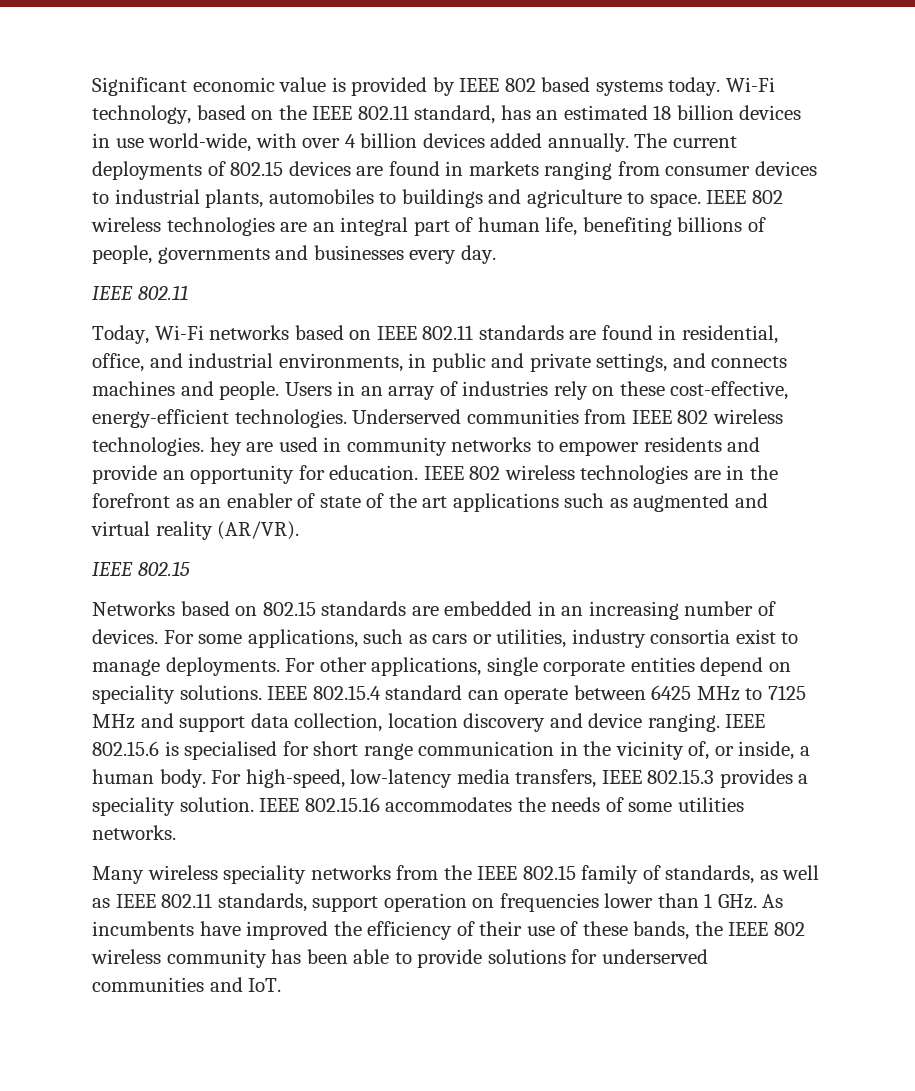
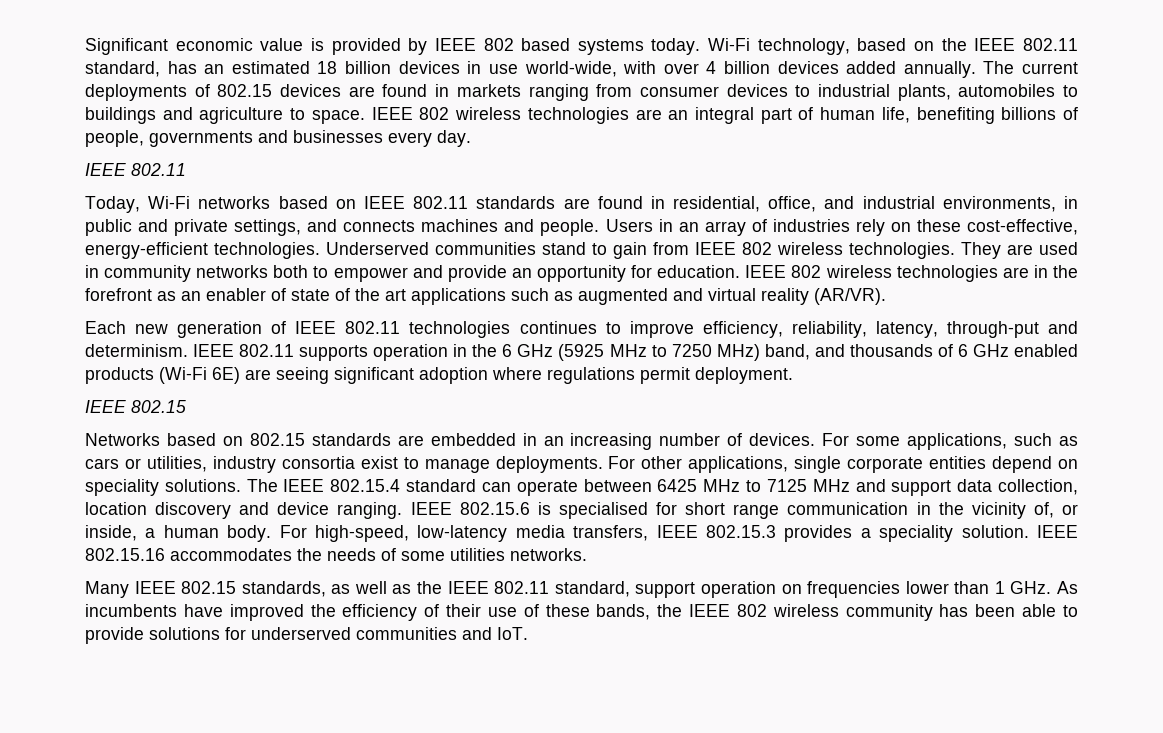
- Underserved communities from IEEE 802 wireless technologies. hey are used in community networks to empower residents and provide an opportunity for education.
+ Underserved communities stand to gain from IEEE 802 wireless technologies. They are used in community networks both to empower and provide an opportunity for education.
+ Each new generation of IEEE 802.11 technologies continues to improve efficiency, reliability, latency, through-put and determinism. IEEE 802.11 supports operation in the 6 GHz (5925 MHz to 7250 MHz) band, and thousands of 6 GHz enabled products (Wi-Fi 6E) are seeing significant adoption where regulations permit deployment.
- IEEE 802.15.4 standard can operate between 6425 MHz to 7125 MHz and support data collection, location discovery and device ranging.
+ The IEEE 802.15.4 standard can operate between 6425 MHz to 7125 MHz and support data collection, location discovery and device ranging.
- Many wireless speciality networks from the IEEE 802.15 family of standards, as well as IEEE 802.11 standards, support operation on frequencies lower than 1 GHz. As incumbents have improved the efficiency of their use of these bands, the IEEE 802 wireless community has been able to provide solutions for underserved communities and IoT.
+ Many IEEE 802.15 standards, as well as the IEEE 802.11 standard, support operation on frequencies lower than 1 GHz. As incumbents have improved the efficiency of their use of these bands, the IEEE 802 wireless community has been able to provide solutions for underserved communities and IoT.

